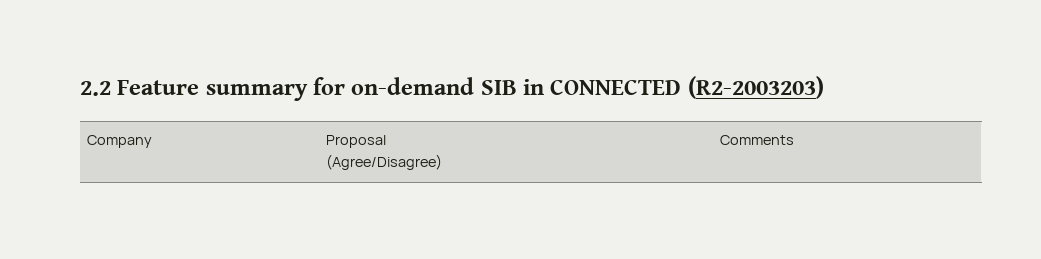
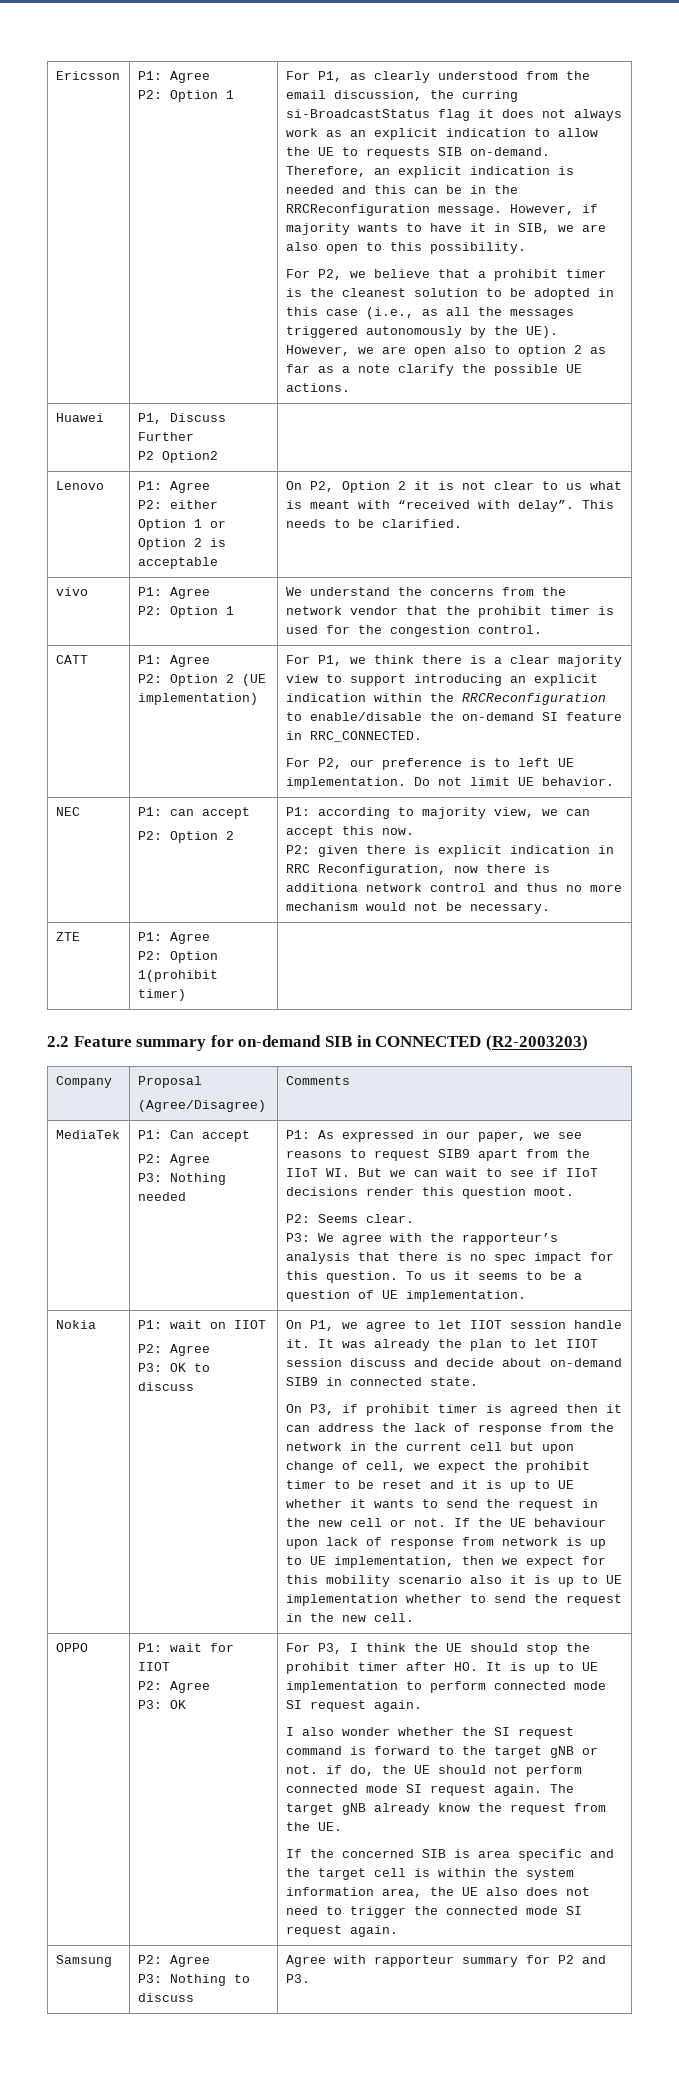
+ Ericsson | P1: Agree
+ P2: Option 1 | For P1, as clearly understood from the email discussion, the curring si-BroadcastStatus flag it does not always work as an explicit indication to allow the UE to requests SIB on-demand. Therefore, an explicit indication is needed and this can be in the RRCReconfiguration message. However, if majority wants to have it in SIB, we are also open to this possibility.
+ For P2, we believe that a prohibit timer is the cleanest solution to be adopted in this case (i.e., as all the messages triggered autonomously by the UE). However, we are open also to option 2 as far as a note clarify the possible UE actions.
+ Huawei | P1, Discuss Further
+ P2 Option2 |
+ Lenovo | P1: Agree
+ P2: either Option 1 or Option 2 is acceptable | On P2, Option 2 it is not clear to us what is meant with “received with delay”. This needs to be clarified.
+ vivo | P1: Agree
+ P2: Option 1 | We understand the concerns from the network vendor that the prohibit timer is used for the congestion control.
+ CATT | P1: Agree
+ P2: Option 2 (UE implementation) | For P1, we think there is a clear majority view to support introducing an explicit indication within the RRCReconfiguration to enable/disable the on-demand SI feature in RRC_CONNECTED.
+ For P2, our preference is to left UE implementation. Do not limit UE behavior.
+ NEC | P1: can accept
+ P2: Option 2 | P1: according to majority view, we can accept this now.
+ P2: given there is explicit indication in RRC Reconfiguration, now there is additiona network control and thus no more mechanism would not be necessary.
+ ZTE | P1: Agree
+ P2: Option 1(prohibit timer) |
+ MediaTek | P1: Can accept
+ P2: Agree
+ P3: Nothing needed | P1: As expressed in our paper, we see reasons to request SIB9 apart from the IIoT WI. But we can wait to see if IIoT decisions render this question moot.
+ P2: Seems clear.
+ P3: We agree with the rapporteur’s analysis that there is no spec impact for this question. To us it seems to be a question of UE implementation.
+ Nokia | P1: wait on IIOT
+ P2: Agree
+ P3: OK to discuss | On P1, we agree to let IIOT session handle it. It was already the plan to let IIOT session discuss and decide about on-demand SIB9 in connected state.
+ On P3, if prohibit timer is agreed then it can address the lack of response from the network in the current cell but upon change of cell, we expect the prohibit timer to be reset and it is up to UE whether it wants to send the request in the new cell or not. If the UE behaviour upon lack of response from network is up to UE implementation, then we expect for this mobility scenario also it is up to UE implementation whether to send the request in the new cell.
+ OPPO | P1: wait for IIOT
+ P2: Agree
+ P3: OK | For P3, I think the UE should stop the prohibit timer after HO. It is up to UE implementation to perform connected mode SI request again.
+ I also wonder whether the SI request command is forward to the target gNB or not. if do, the UE should not perform connected mode SI request again. The target gNB already know the request from the UE.
+ If the concerned SIB is area specific and the target cell is within the system information area, the UE also does not need to trigger the connected mode SI request again.
+ Samsung | P2: Agree
+ P3: Nothing to discuss | Agree with rapporteur summary for P2 and P3.

